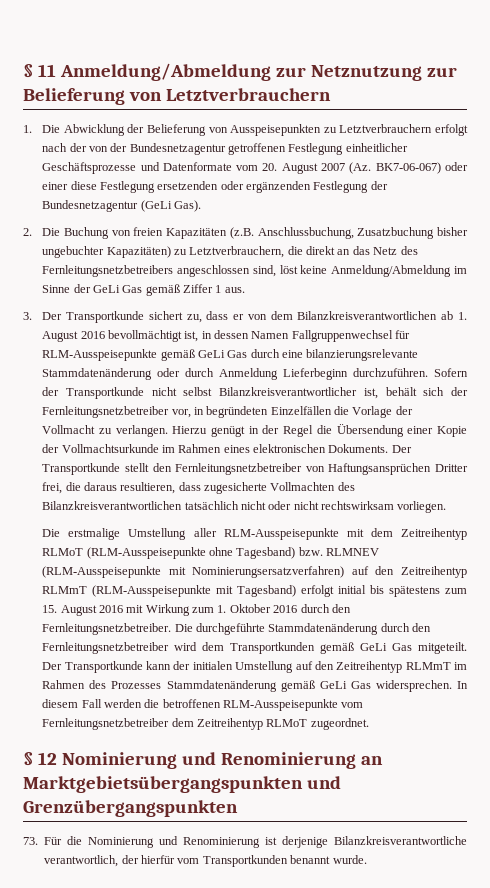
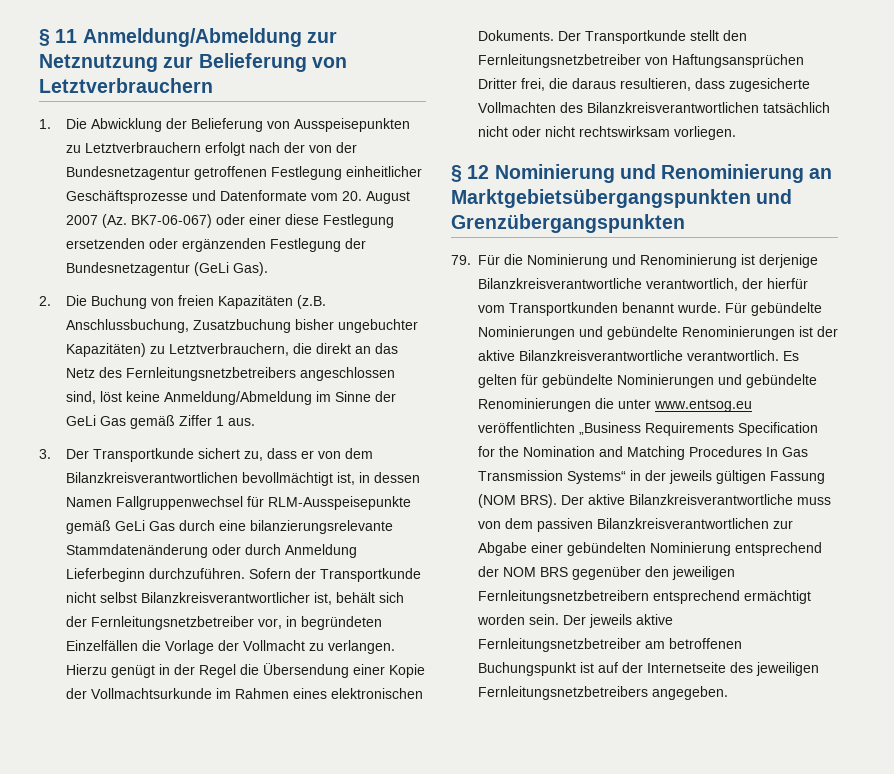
- 3. Der Transportkunde sichert zu, dass er von dem Bilanzkreisverantwortlichen ab 1. August 2016 bevollmächtigt ist, in dessen Namen Fallgruppenwechsel für RLM-Ausspeisepunkte gemäß GeLi Gas durch eine bilanzierungsrelevante Stammdatenänderung oder durch Anmeldung Lieferbeginn durchzuführen.
+ 3. Der Transportkunde sichert zu, dass er von dem Bilanzkreisverantwortlichen bevollmächtigt ist, in dessen Namen Fallgruppenwechsel für RLM-Ausspeisepunkte gemäß GeLi Gas durch eine bilanzierungsrelevante Stammdatenänderung oder durch Anmeldung Lieferbeginn durchzuführen.
- Die erstmalige Umstellung aller RLM-Ausspeisepunkte mit dem Zeitreihentyp RLMoT (RLM-Ausspeisepunkte ohne Tagesband) bzw. RLMNEV (RLM-Ausspeisepunkte mit Nominierungsersatzverfahren) auf den Zeitreihentyp RLMmT (RLM-Ausspeisepunkte mit Tagesband) erfolgt initial bis spätestens zum 15. August 2016 mit Wirkung zum 1. Oktober 2016 durch den Fernleitungsnetzbetreiber. Die durchgeführte Stammdatenänderung durch den Fernleitungsnetzbetreiber wird dem Transportkunden gemäß GeLi Gas mitgeteilt. Der Transportkunde kann der initialen Umstellung auf den Zeitreihentyp RLMmT im Rahmen des Prozesses Stammdatenänderung gemäß GeLi Gas widersprechen. In diesem Fall werden die betroffenen RLM-Ausspeisepunkte vom Fernleitungsnetzbetreiber dem Zeitreihentyp RLMoT zugeordnet.
- 73. Für die Nominierung und Renominierung ist derjenige Bilanzkreisverantwortliche verantwortlich, der hierfür vom Transportkunden benannt wurde.
+ 79. Für die Nominierung und Renominierung ist derjenige Bilanzkreisverantwortliche verantwortlich, der hierfür vom Transportkunden benannt wurde.
+ Für gebündelte Nominierungen und gebündelte Renominierungen ist der aktive Bilanzkreisverantwortliche verantwortlich. Es gelten für gebündelte Nominierungen und gebündelte Renominierungen die unter www.entsog.eu veröffentlichten „Business Requirements Specification for the Nomination and Matching Procedures In Gas Transmission Systems“ in der jeweils gültigen Fassung (NOM BRS). Der aktive Bilanzkreisverantwortliche muss von dem passiven Bilanzkreisverantwortlichen zur Abgabe einer gebündelten Nominierung entsprechend der NOM BRS gegenüber den jeweiligen Fernleitungsnetzbetreibern entsprechend ermächtigt worden sein. Der jeweils aktive Fernleitungsnetzbetreiber am betroffenen Buchungspunkt ist auf der Internetseite des jeweiligen Fernleitungsnetzbetreibers angegeben.

